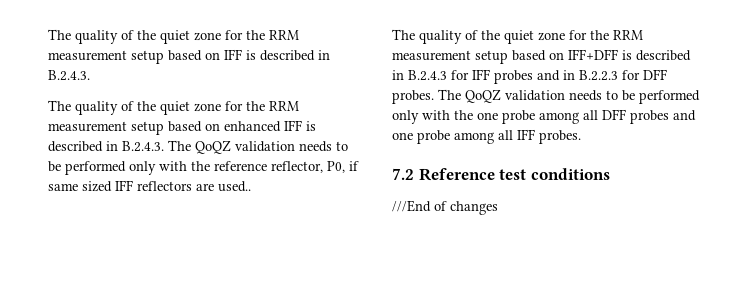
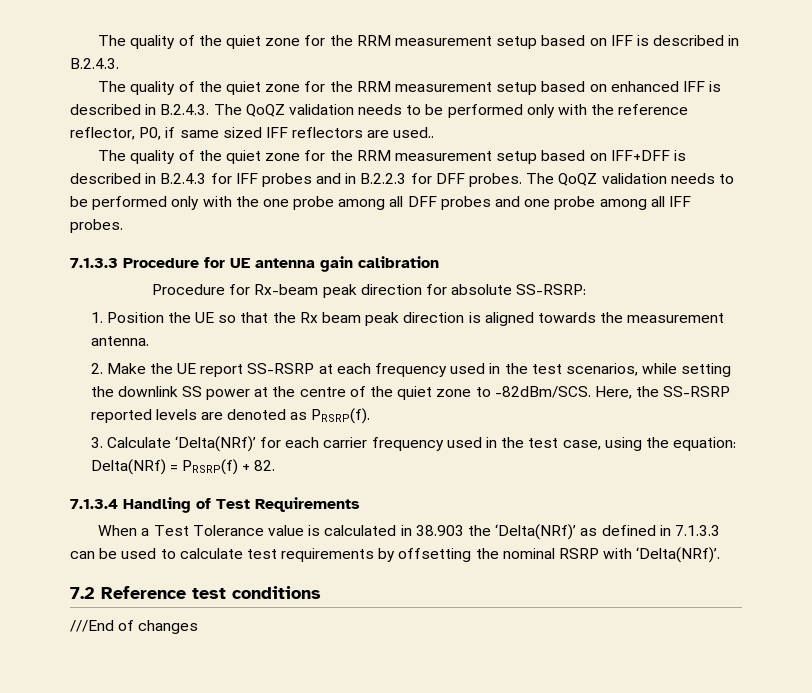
+ 7.1.3.3 Procedure for UE antenna gain calibration
+ Procedure for Rx-beam peak direction for absolute SS-RSRP:
+ 1. Position the UE so that the Rx beam peak direction is aligned towards the measurement antenna.
+ 2. Make the UE report SS-RSRP at each frequency used in the test scenarios, while setting the downlink SS power at the centre of the quiet zone to -82dBm/SCS. Here, the SS-RSRP reported levels are denoted as PRSRP(f).
+ 3. Calculate ‘Delta(NRf)’ for each carrier frequency used in the test case, using the equation: Delta(NRf) = PRSRP(f) + 82.
+ 7.1.3.4 Handling of Test Requirements
+ When a Test Tolerance value is calculated in 38.903 the ‘Delta(NRf)’ as defined in 7.1.3.3 can be used to calculate test requirements by offsetting the nominal RSRP with ‘Delta(NRf)’.

